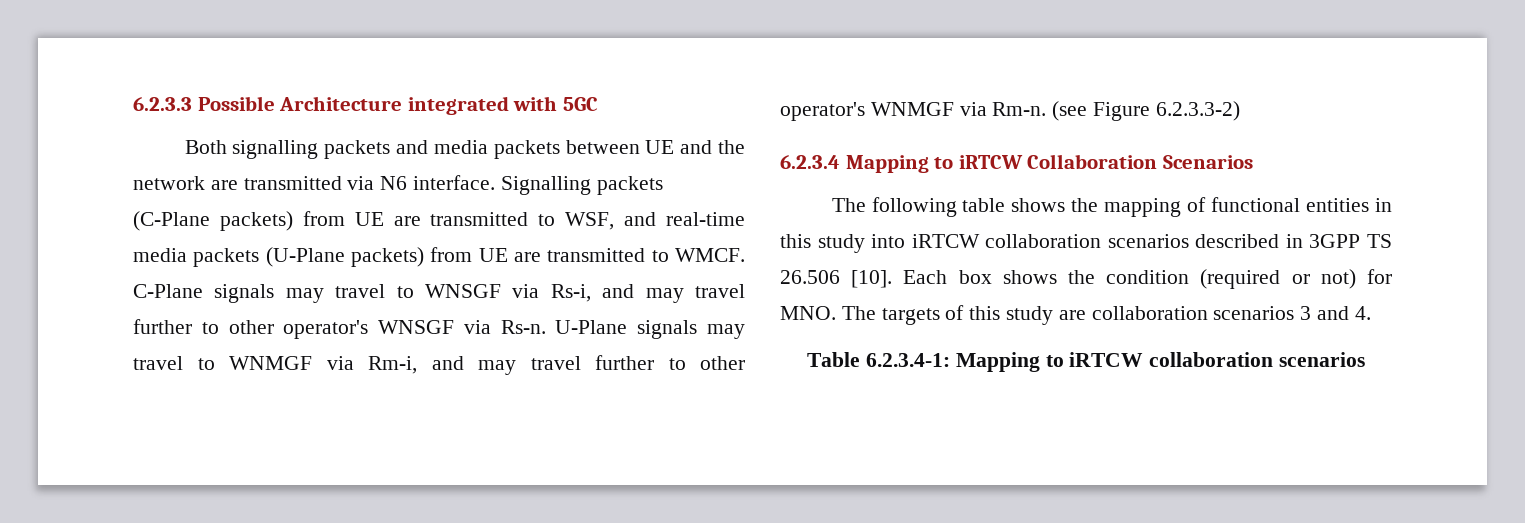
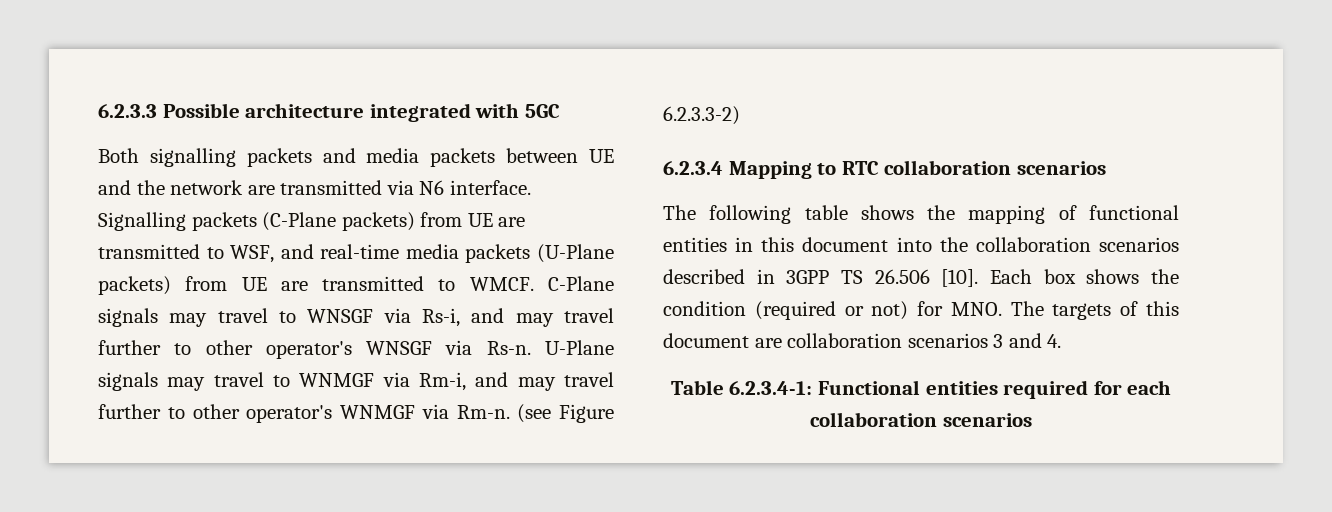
- 6.2.3.3 Possible Architecture integrated with 5GC
+ 6.2.3.3 Possible architecture integrated with 5GC
- 6.2.3.4 Mapping to iRTCW Collaboration Scenarios
+ 6.2.3.4 Mapping to RTC collaboration scenarios
- The following table shows the mapping of functional entities in this study into iRTCW collaboration scenarios described in 3GPP TS 26.506 [10].
+ The following table shows the mapping of functional entities in this document into the collaboration scenarios described in 3GPP TS 26.506 [10].
- Each box shows the condition (required or not) for MNO. The targets of this study are collaboration scenarios 3 and 4.
+ Each box shows the condition (required or not) for MNO. The targets of this document are collaboration scenarios 3 and 4.
- Table 6.2.3.4-1: Mapping to iRTCW collaboration scenarios
+ Table 6.2.3.4-1: Functional entities required for each collaboration scenarios

